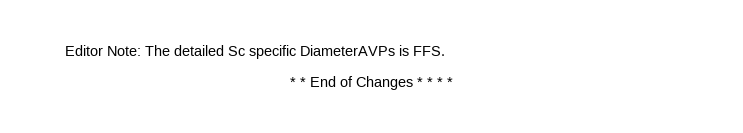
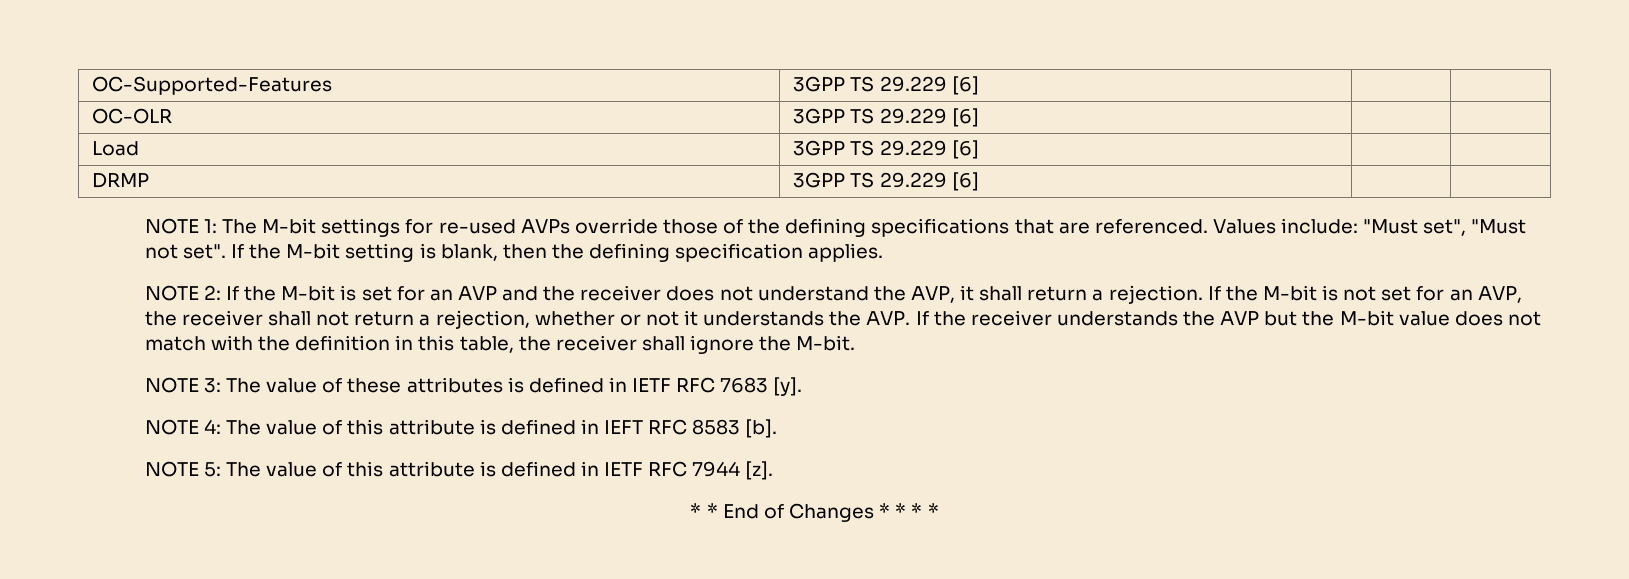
- Editor Note: The detailed Sc specific DiameterAVPs is FFS.
+ OC-Supported-Features | 3GPP TS 29.229 [6] | |
+ OC-OLR | 3GPP TS 29.229 [6] | |
+ Load | 3GPP TS 29.229 [6] | |
+ DRMP | 3GPP TS 29.229 [6] | |
+ NOTE 1: The M-bit settings for re-used AVPs override those of the defining specifications that are referenced. Values include: "Must set", "Must not set". If the M-bit setting is blank, then the defining specification applies.
+ NOTE 2: If the M-bit is set for an AVP and the receiver does not understand the AVP, it shall return a rejection. If the M-bit is not set for an AVP, the receiver shall not return a rejection, whether or not it understands the AVP. If the receiver understands the AVP but the M-bit value does not match with the definition in this table, the receiver shall ignore the M-bit.
+ NOTE 3: The value of these attributes is defined in IETF RFC 7683 [y].
+ NOTE 4: The value of this attribute is defined in IEFT RFC 8583 [b].
+ NOTE 5: The value of this attribute is defined in IETF RFC 7944 [z].

